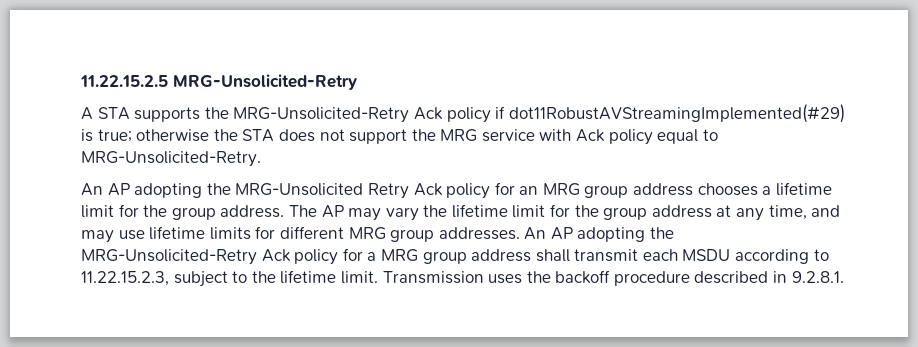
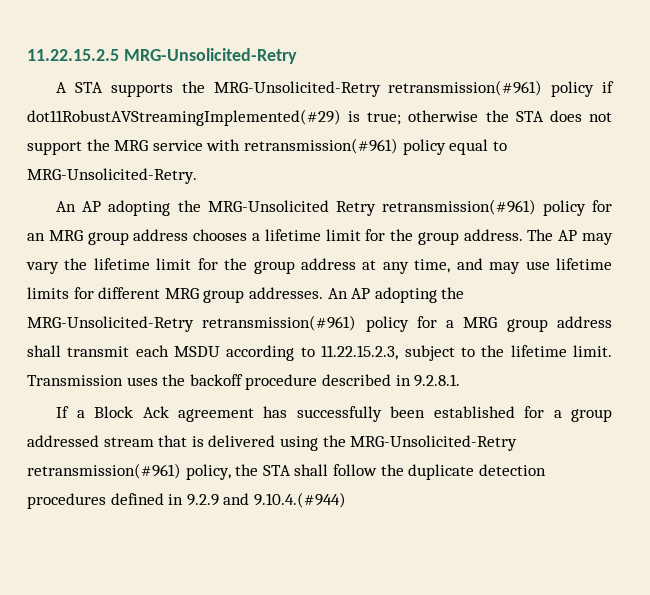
- A STA supports the MRG-Unsolicited-Retry Ack policy if dot11RobustAVStreamingImplemented(#29) is true; otherwise the STA does not support the MRG service with Ack policy equal to MRG-Unsolicited-Retry.
+ A STA supports the MRG-Unsolicited-Retry retransmission(#961) policy if dot11RobustAVStreamingImplemented(#29) is true; otherwise the STA does not support the MRG service with retransmission(#961) policy equal to MRG-Unsolicited-Retry.
- An AP adopting the MRG-Unsolicited Retry Ack policy for an MRG group address chooses a lifetime limit for the group address.
+ An AP adopting the MRG-Unsolicited Retry retransmission(#961) policy for an MRG group address chooses a lifetime limit for the group address.
- An AP adopting the MRG-Unsolicited-Retry Ack policy for a MRG group address shall transmit each MSDU according to 11.22.15.2.3, subject to the lifetime limit.
+ An AP adopting the MRG-Unsolicited-Retry retransmission(#961) policy for a MRG group address shall transmit each MSDU according to 11.22.15.2.3, subject to the lifetime limit.
+ If a Block Ack agreement has successfully been established for a group addressed stream that is delivered using the MRG-Unsolicited-Retry retransmission(#961) policy, the STA shall follow the duplicate detection procedures defined in 9.2.9 and 9.10.4.(#944)

